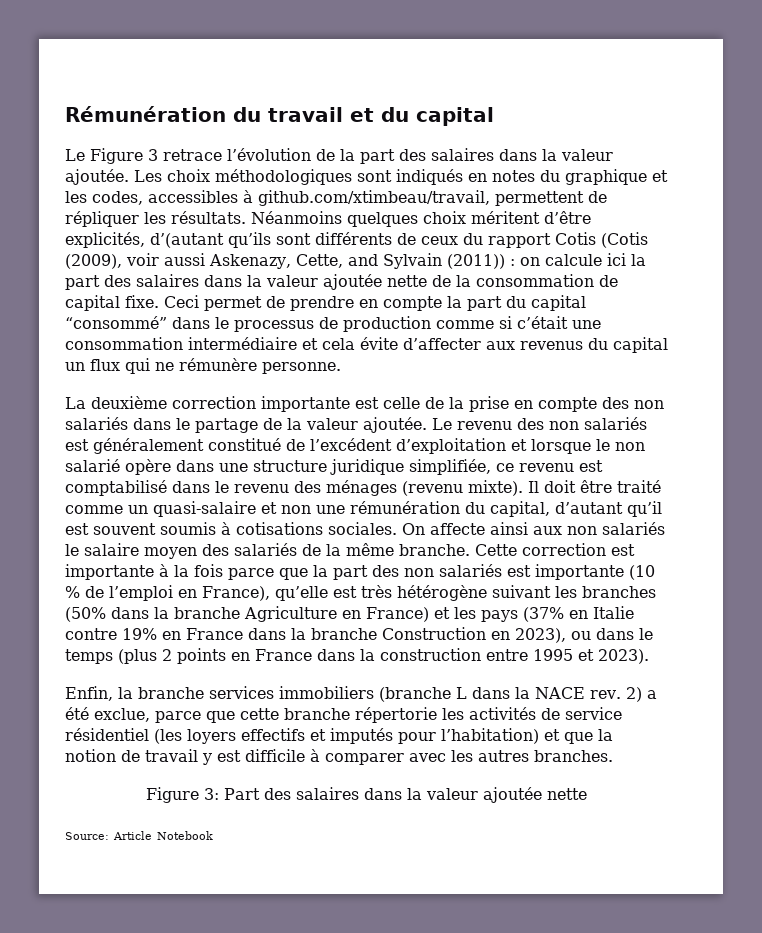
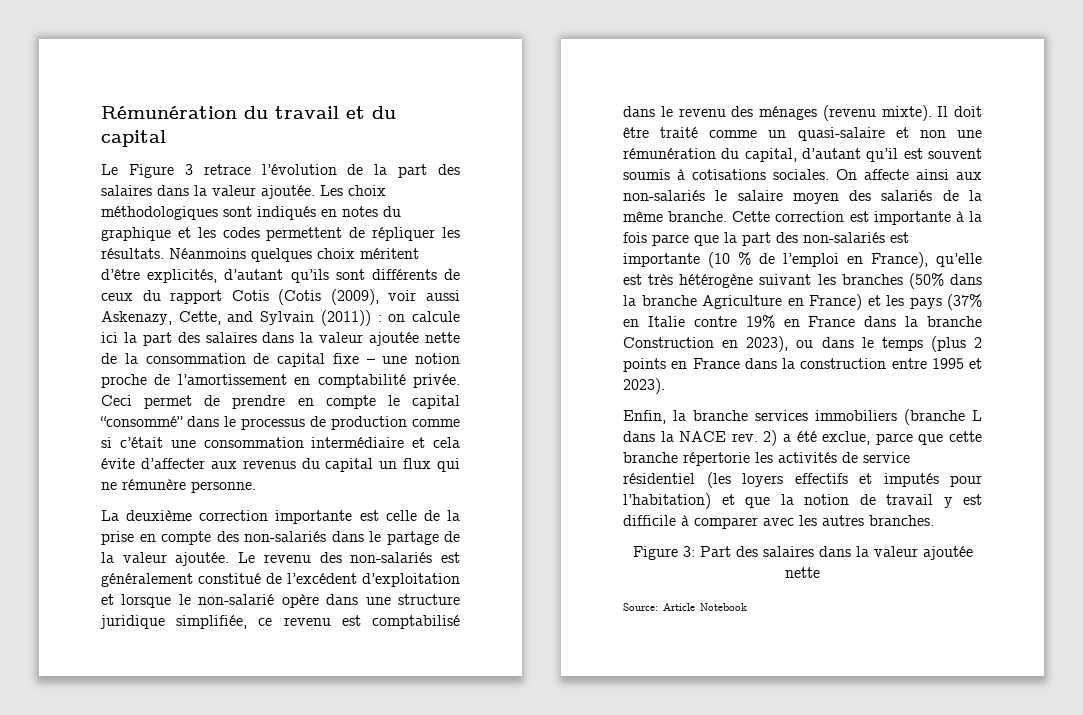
- Les choix méthodologiques sont indiqués en notes du graphique et les codes, accessibles à github.com/xtimbeau/travail, permettent de répliquer les résultats.
+ Les choix méthodologiques sont indiqués en notes du graphique et les codes permettent de répliquer les résultats.
- Néanmoins quelques choix méritent d’être explicités, d’(autant qu’ils sont différents de ceux du rapport Cotis (Cotis (2009), voir aussi Askenazy, Cette, and Sylvain (2011)) : on calcule ici la part des salaires dans la valeur ajoutée nette de la consommation de capital fixe.
+ Néanmoins quelques choix méritent d’être explicités, d’autant qu’ils sont différents de ceux du rapport Cotis (Cotis (2009), voir aussi Askenazy, Cette, and Sylvain (2011)) : on calcule ici la part des salaires dans la valeur ajoutée nette de la consommation de capital fixe – une notion proche de l’amortissement en comptabilité privée.
- Ceci permet de prendre en compte la part du capital “consommé” dans le processus de production comme si c’était une consommation intermédiaire et cela évite d’affecter aux revenus du capital un flux qui ne rémunère personne.
+ Ceci permet de prendre en compte le capital “consommé” dans le processus de production comme si c’était une consommation intermédiaire et cela évite d’affecter aux revenus du capital un flux qui ne rémunère personne.
- La deuxième correction importante est celle de la prise en compte des non salariés dans le partage de la valeur ajoutée.
+ La deuxième correction importante est celle de la prise en compte des non-salariés dans le partage de la valeur ajoutée.
- Le revenu des non salariés est généralement constitué de l’excédent d’exploitation et lorsque le non salarié opère dans une structure juridique simplifiée, ce revenu est comptabilisé dans le revenu des ménages (revenu mixte).
+ Le revenu des non-salariés est généralement constitué de l’excédent d’exploitation et lorsque le non-salarié opère dans une structure juridique simplifiée, ce revenu est comptabilisé dans le revenu des ménages (revenu mixte).
- On affecte ainsi aux non salariés le salaire moyen des salariés de la même branche.
+ On affecte ainsi aux non-salariés le salaire moyen des salariés de la même branche.
- Cette correction est importante à la fois parce que la part des non salariés est importante (10 % de l’emploi en France), qu’elle est très hétérogène suivant les branches (50% dans la branche Agriculture en France) et les pays (37% en Italie contre 19% en France dans la branche Construction en 2023), ou dans le temps (plus 2 points en France dans la construction entre 1995 et 2023).
+ Cette correction est importante à la fois parce que la part des non-salariés est importante (10 % de l’emploi en France), qu’elle est très hétérogène suivant les branches (50% dans la branche Agriculture en France) et les pays (37% en Italie contre 19% en France dans la branche Construction en 2023), ou dans le temps (plus 2 points en France dans la construction entre 1995 et 2023).

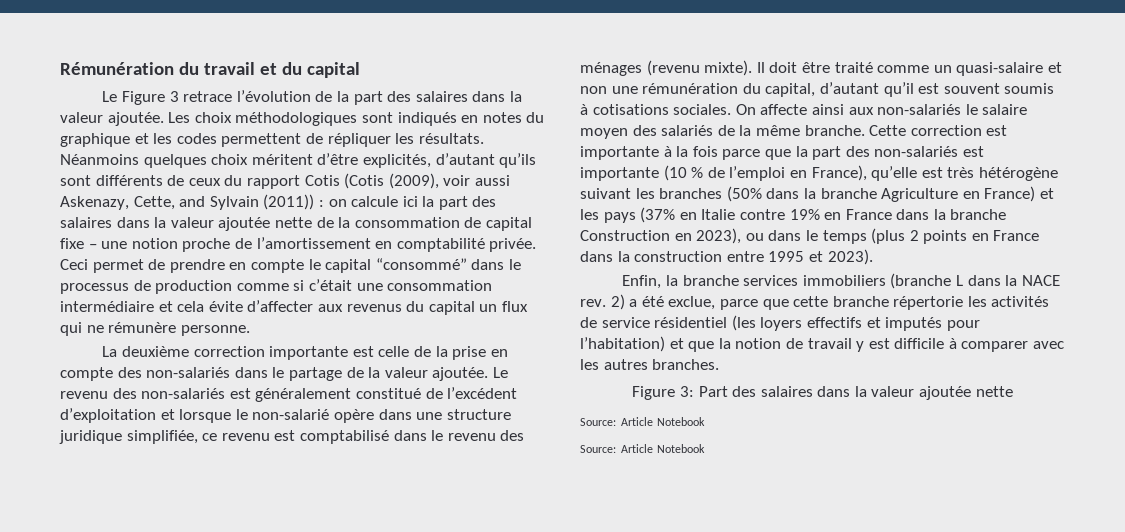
  Figure 3: Part des salaires dans la valeur ajoutée nette
+ Source: Article Notebook

